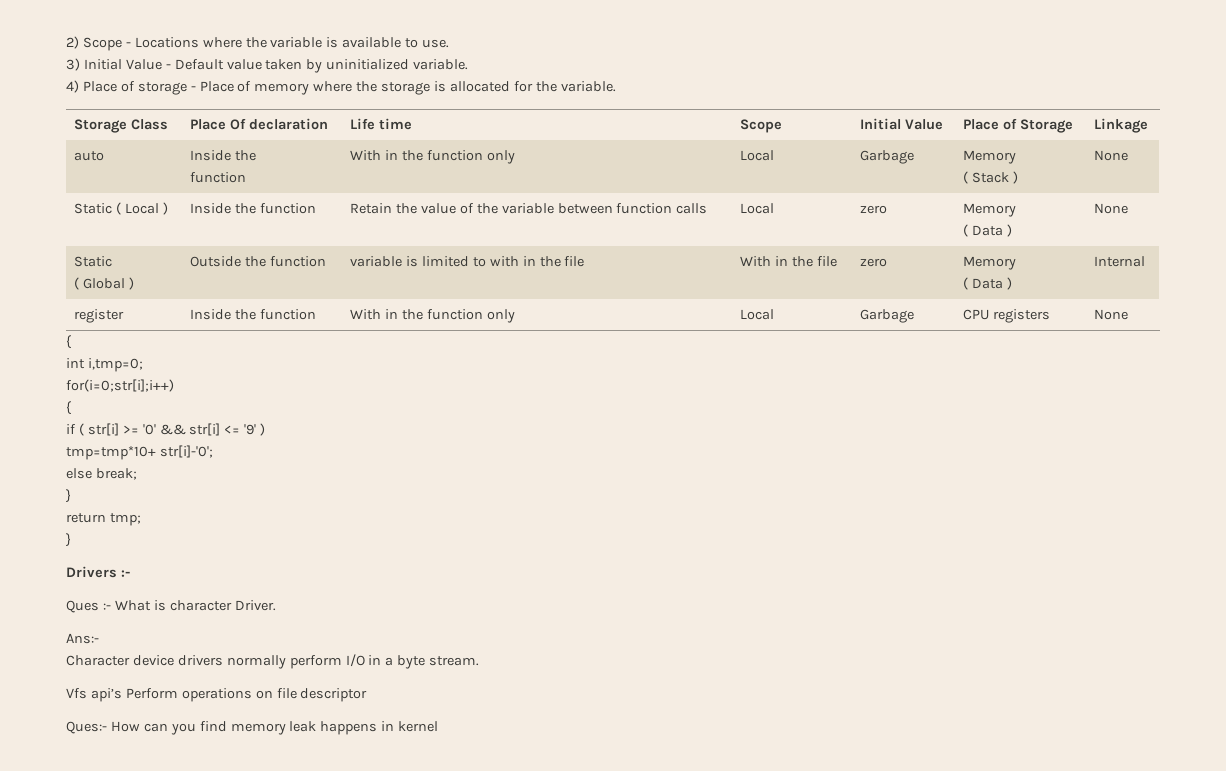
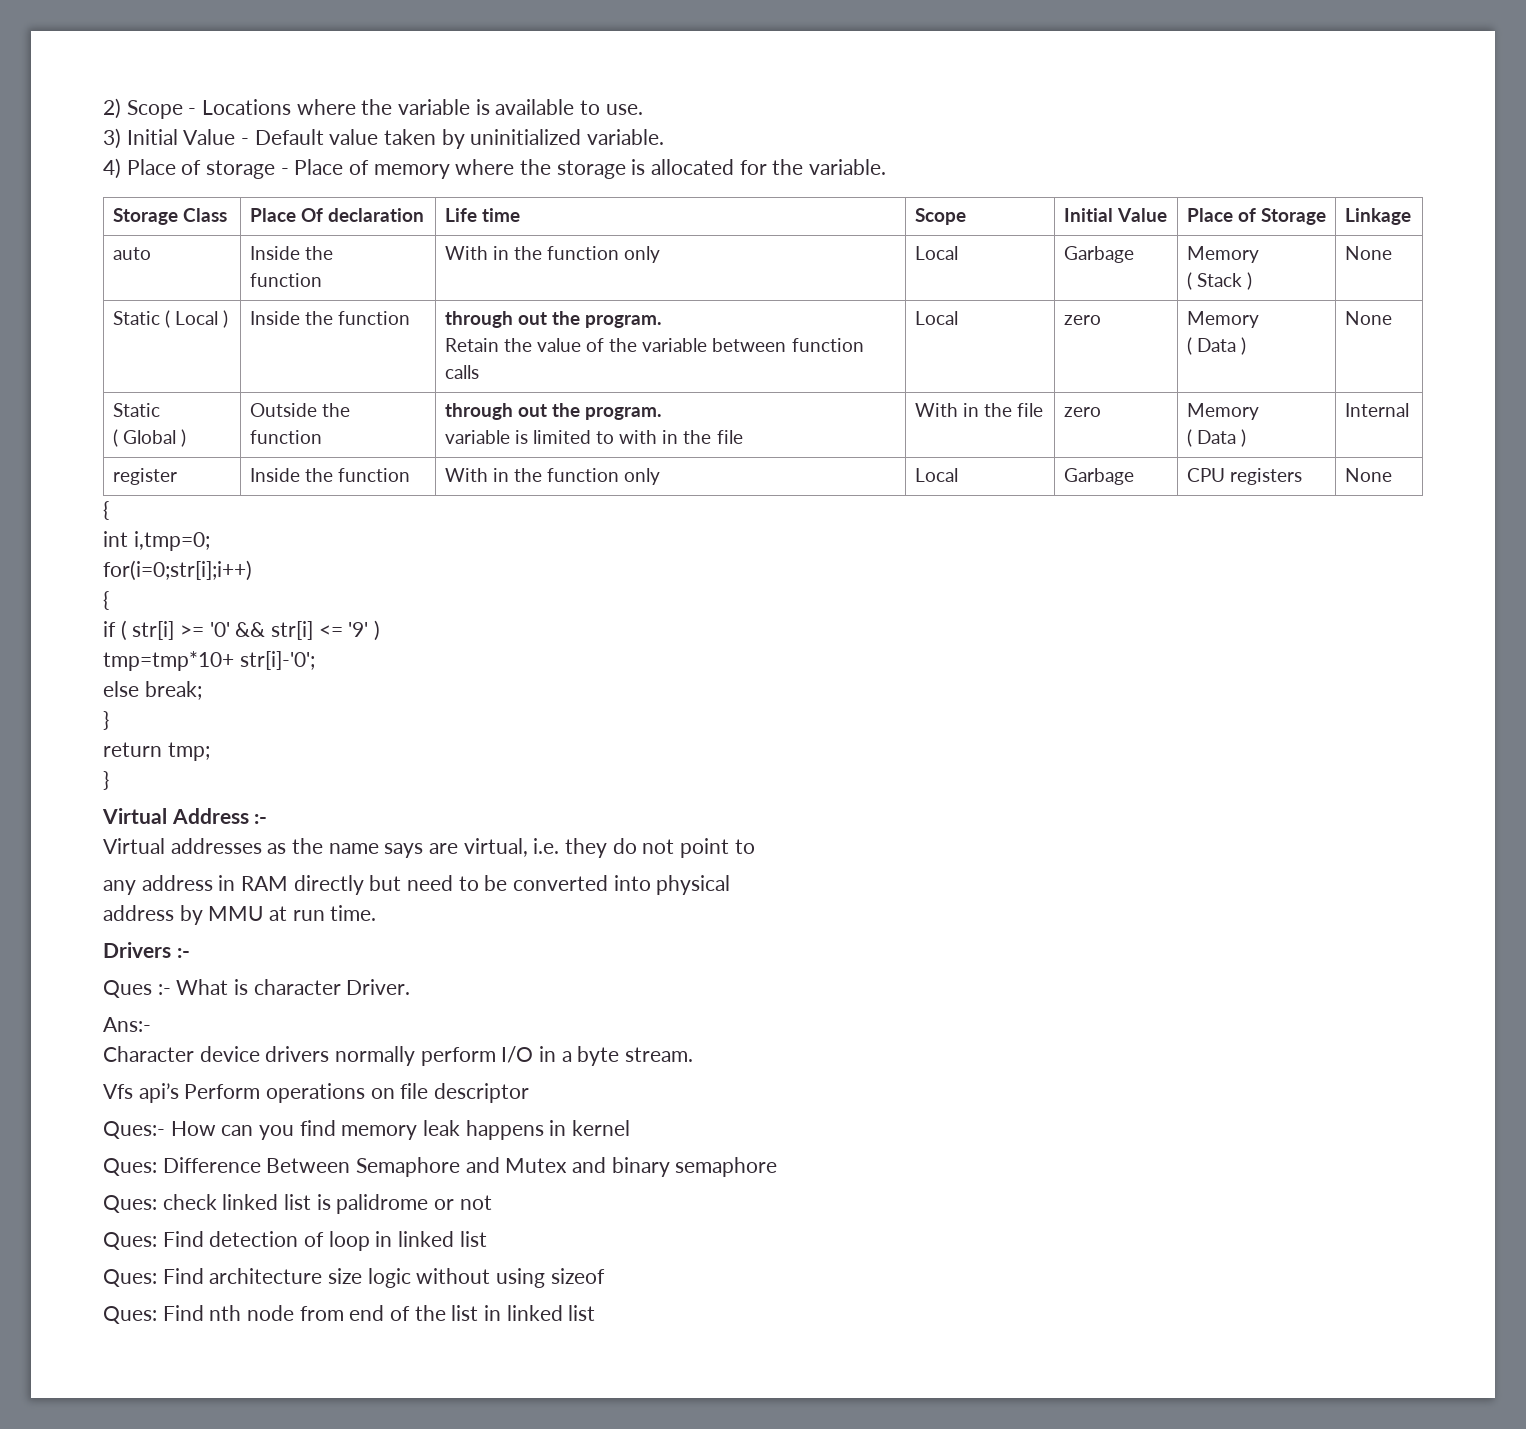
- Static ( Local ) | Inside the function | Retain the value of the variable between function calls | Local | zero | Memory
+ Static ( Local ) | Inside the function | through out the program.
+ Retain the value of the variable between function calls | Local | zero | Memory
  ( Data ) | None
  Static
- ( Global ) | Outside the function | variable is limited to with in the file | With in the file | zero | Memory
+ ( Global ) | Outside the function | through out the program.
+ variable is limited to with in the file | With in the file | zero | Memory
+ Virtual Address :-
+ Virtual addresses as the name says are virtual, i.e. they do not point to
+ any address in RAM directly but need to be converted into physical
+ address by MMU at run time.
+ Ques: Difference Between Semaphore and Mutex and binary semaphore
+ Ques: check linked list is palidrome or not
+ Ques: Find detection of loop in linked list
+ Ques: Find architecture size logic without using sizeof
+ Ques: Find nth node from end of the list in linked list

